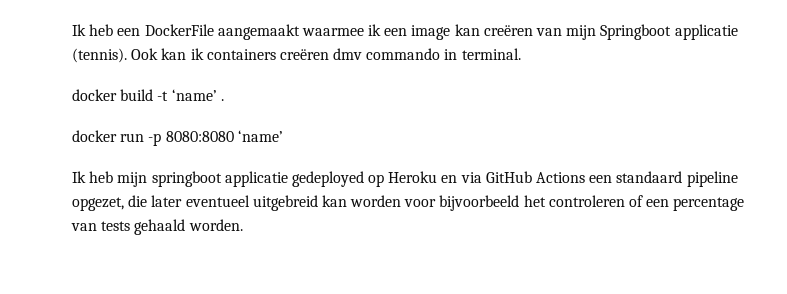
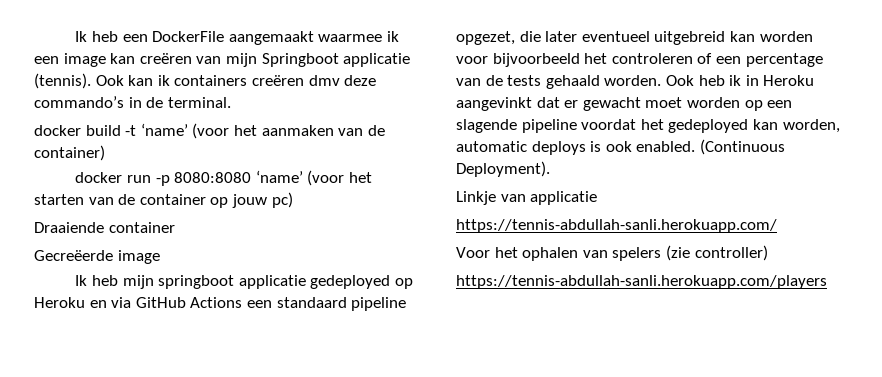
- Ook kan ik containers creëren dmv commando in terminal.
+ Ook kan ik containers creëren dmv deze commando’s in de terminal.
- docker build -t ‘name’ .
+ docker build -t ‘name’ (voor het aanmaken van de container)
- docker run -p 8080:8080 ‘name’
+ docker run -p 8080:8080 ‘name’ (voor het starten van de container op jouw pc)
+ Draaiende container
+ Gecreëerde image
- Ik heb mijn springboot applicatie gedeployed op Heroku en via GitHub Actions een standaard pipeline opgezet, die later eventueel uitgebreid kan worden voor bijvoorbeeld het controleren of een percentage van tests gehaald worden.
+ Ik heb mijn springboot applicatie gedeployed op Heroku en via GitHub Actions een standaard pipeline opgezet, die later eventueel uitgebreid kan worden voor bijvoorbeeld het controleren of een percentage van de tests gehaald worden.
+ Ook heb ik in Heroku aangevinkt dat er gewacht moet worden op een slagende pipeline voordat het gedeployed kan worden, automatic deploys is ook enabled. (Continuous Deployment).
+ Linkje van applicatie
+ https://tennis-abdullah-sanli.herokuapp.com/
+ Voor het ophalen van spelers (zie controller)
+ https://tennis-abdullah-sanli.herokuapp.com/players

